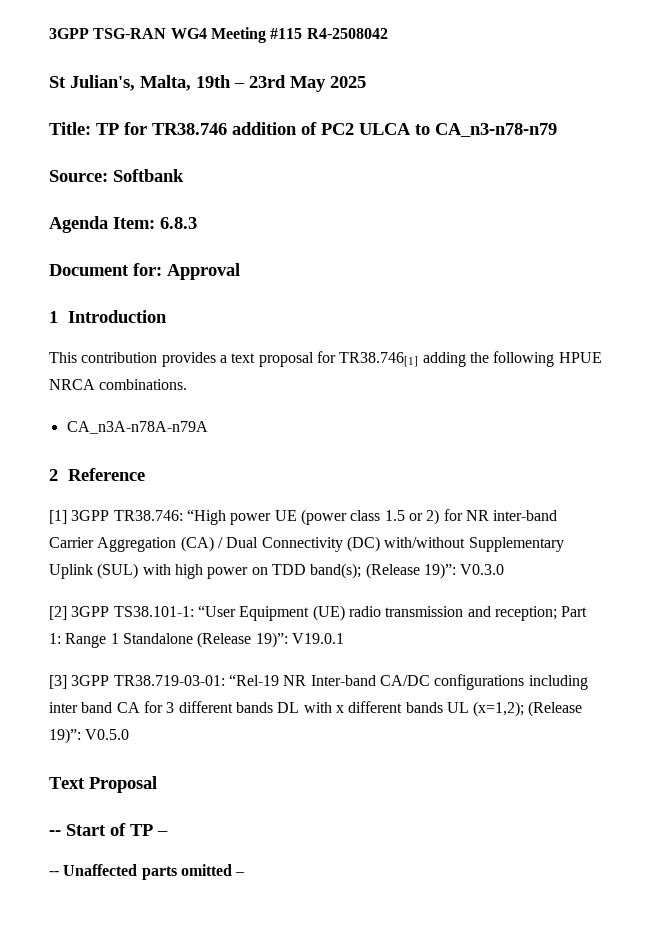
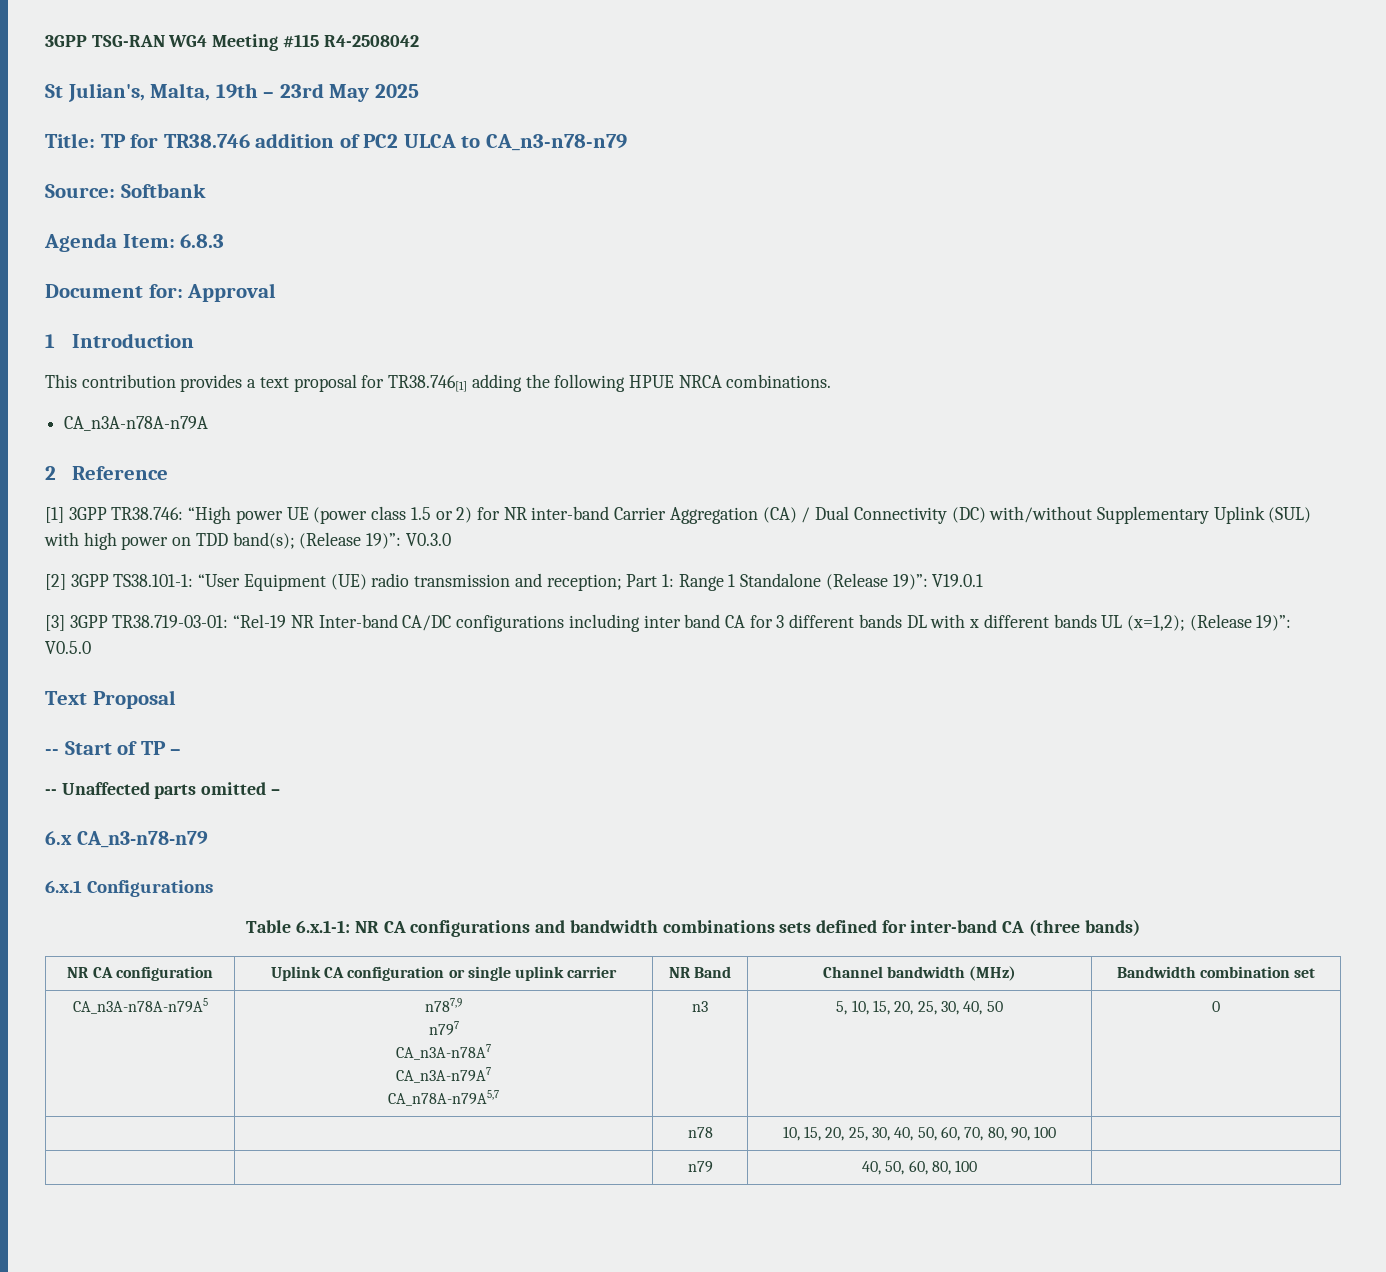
+ 6.x CA_n3-n78-n79
+ 6.x.1 Configurations
+ Table 6.x.1-1: NR CA configurations and bandwidth combinations sets defined for inter-band CA (three bands)
+ NR CA configuration | Uplink CA configuration or single uplink carrier | NR Band | Channel bandwidth (MHz) | Bandwidth combination set
+ CA_n3A-n78A-n79A5 | n787,9
+ n797
+ CA_n3A-n78A7
+ CA_n3A-n79A7
+ CA_n78A-n79A5,7 | n3 | 5, 10, 15, 20, 25, 30, 40, 50 | 0
+ | | n78 | 10, 15, 20, 25, 30, 40, 50, 60, 70, 80, 90, 100 |
+ | | n79 | 40, 50, 60, 80, 100 |

